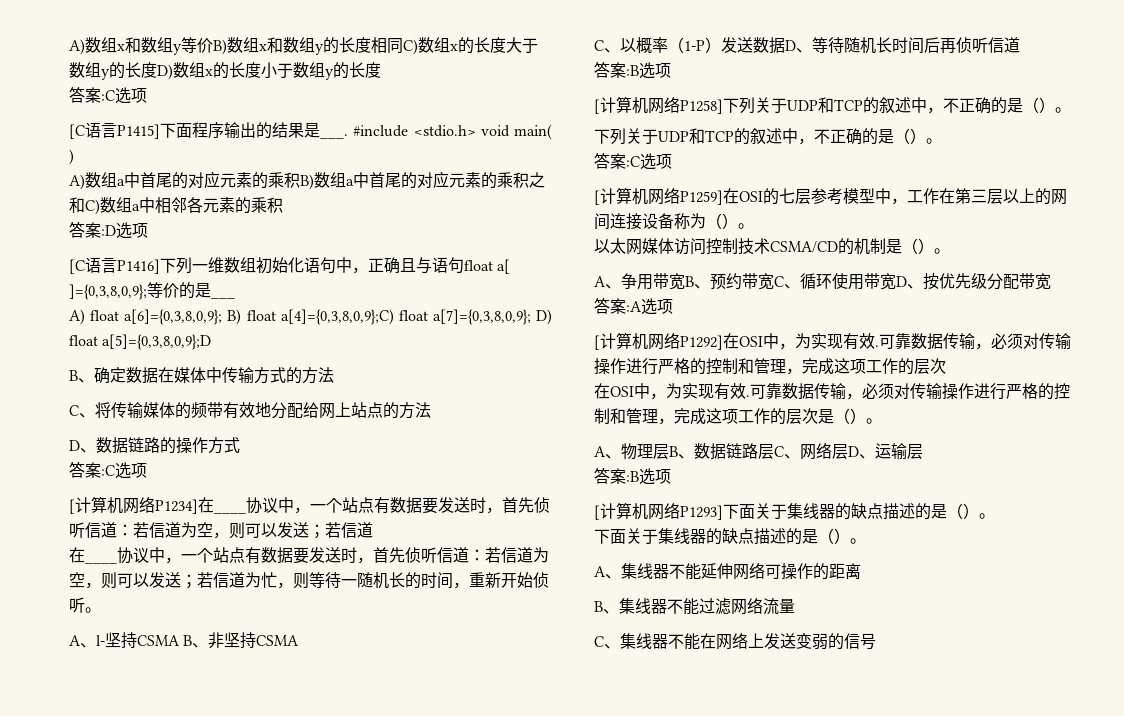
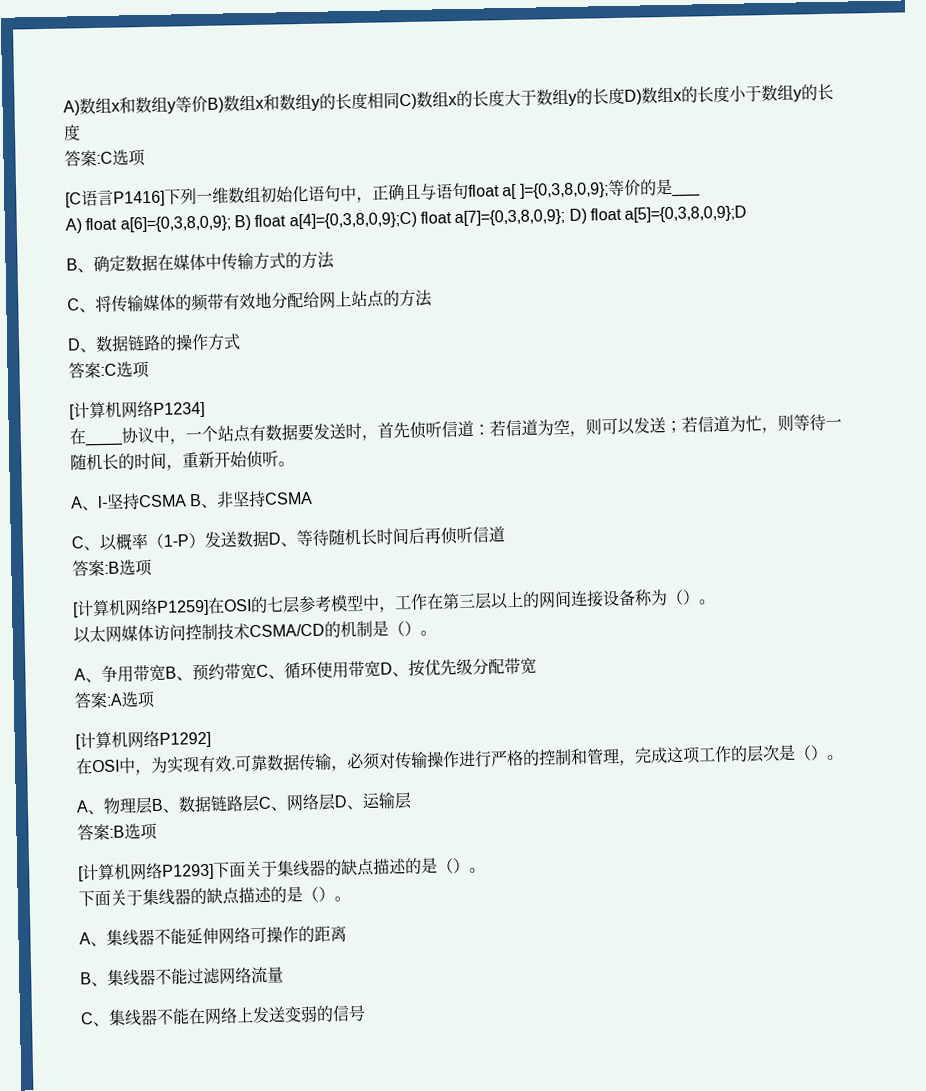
- [C语言P1415]下面程序输出的结果是___. #include <stdio.h> void main( )
- A)数组a中首尾的对应元素的乘积B)数组a中首尾的对应元素的乘积之和C)数组a中相邻各元素的乘积
- 答案:D选项
- [计算机网络P1234]在____协议中，一个站点有数据要发送时，首先侦听信道：若信道为空，则可以发送；若信道
+ [计算机网络P1234]
- [计算机网络P1258]下列关于UDP和TCP的叙述中，不正确的是（）。
- 下列关于UDP和TCP的叙述中，不正确的是（）。
- 答案:C选项
- [计算机网络P1292]在OSI中，为实现有效.可靠数据传输，必须对传输操作进行严格的控制和管理，完成这项工作的层次
+ [计算机网络P1292]

